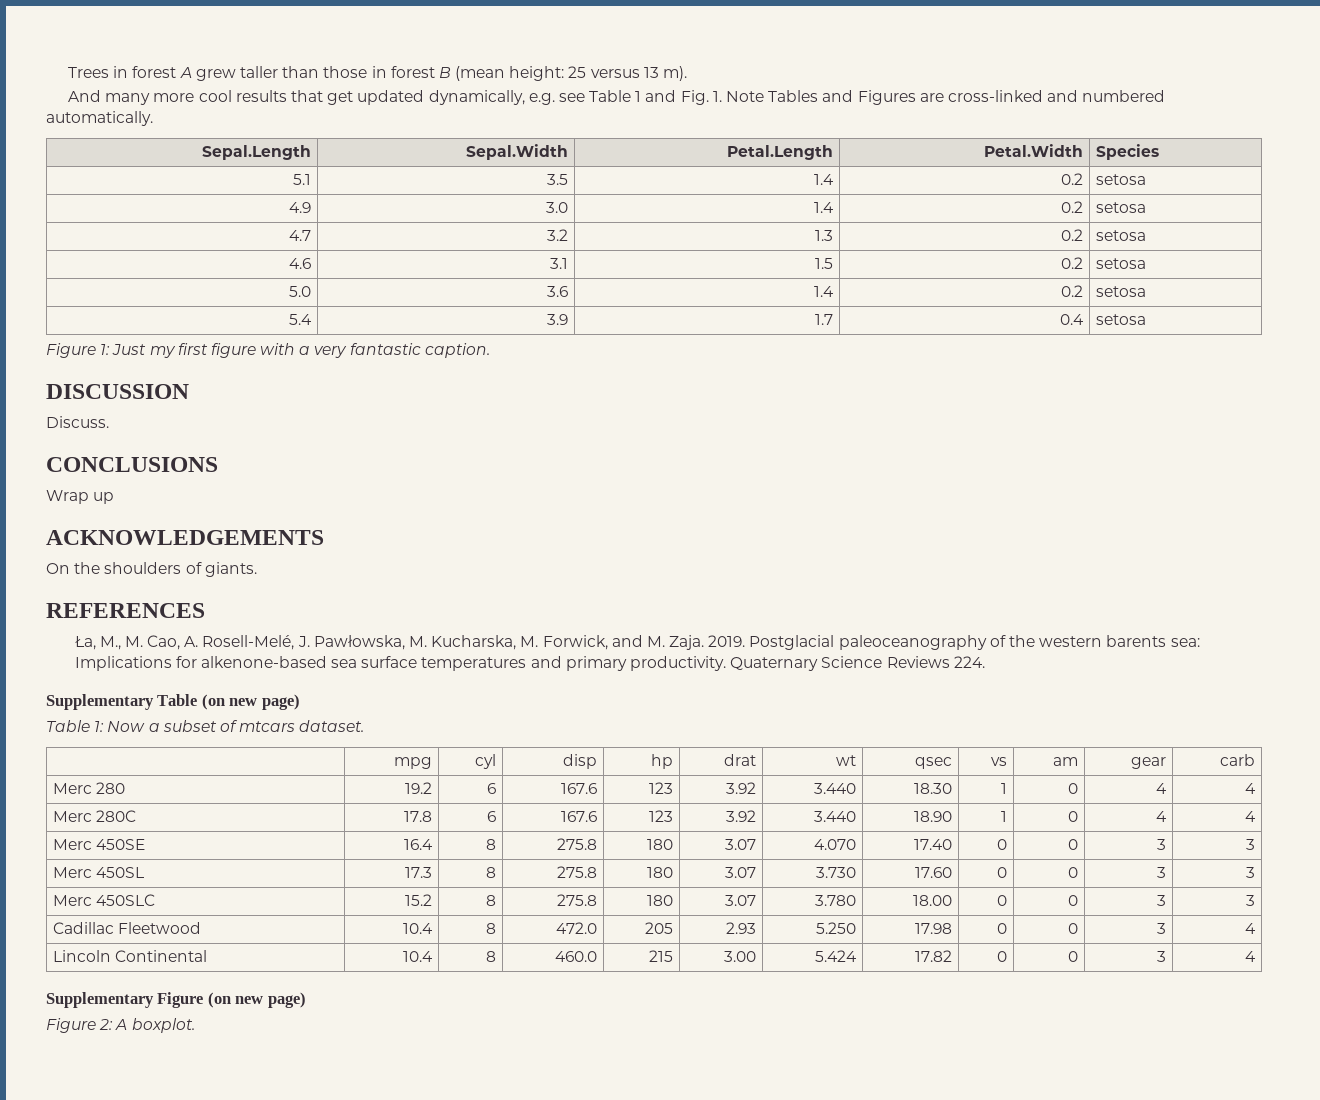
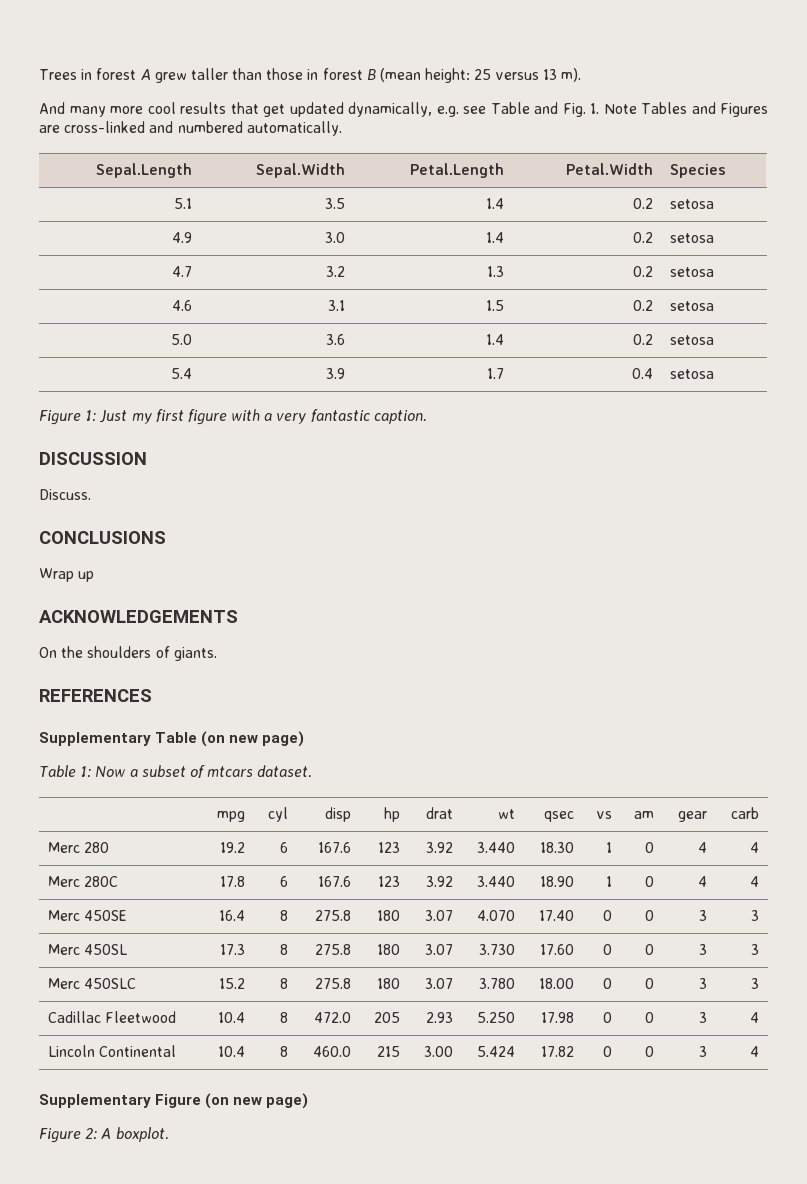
- And many more cool results that get updated dynamically, e.g. see Table 1 and Fig. 1. Note Tables and Figures are cross-linked and numbered automatically.
+ And many more cool results that get updated dynamically, e.g. see Table and Fig. 1. Note Tables and Figures are cross-linked and numbered automatically.
- Ła, M., M. Cao, A. Rosell-Melé, J. Pawłowska, M. Kucharska, M. Forwick, and M. Zaja. 2019. Postglacial paleoceanography of the western barents sea: Implications for alkenone-based sea surface temperatures and primary productivity. Quaternary Science Reviews 224.

